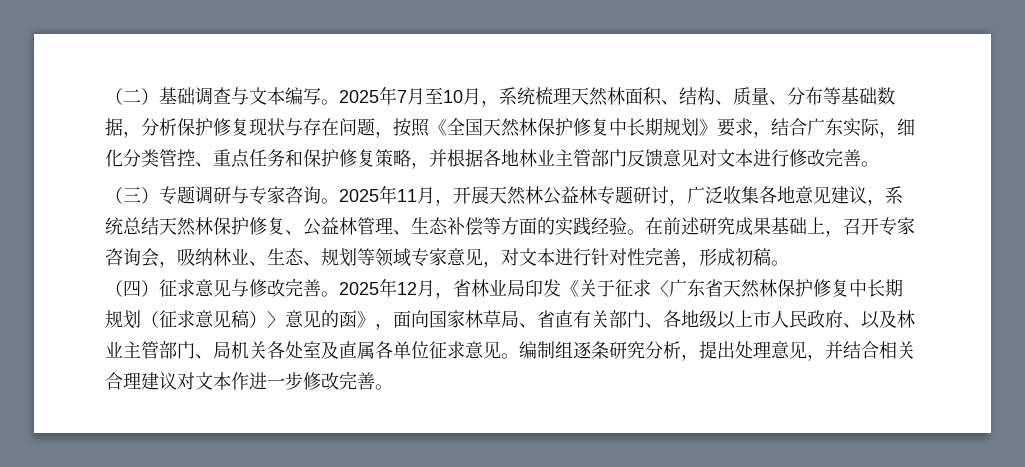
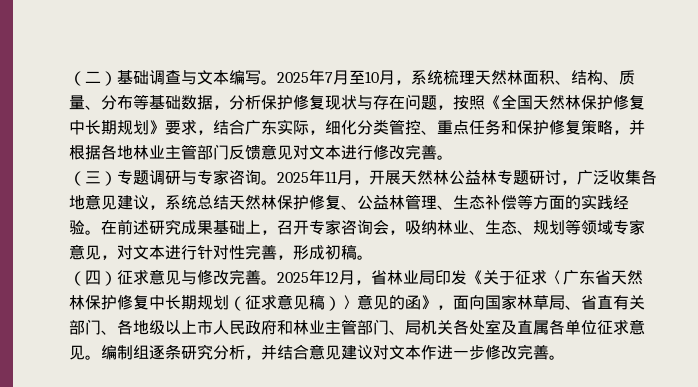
- 2025年12月，省林业局印发《关于征求〈广东省天然林保护修复中长期规划（征求意见稿）〉意见的函》，面向国家林草局、省直有关部门、各地级以上市人民政府、以及林业主管部门、局机关各处室及直属各单位征求意见。
+ 2025年12月，省林业局印发《关于征求〈广东省天然林保护修复中长期规划（征求意见稿）〉意见的函》，面向国家林草局、省直有关部门、各地级以上市人民政府和林业主管部门、局机关各处室及直属各单位征求意见。
- 编制组逐条研究分析，提出处理意见，并结合相关合理建议对文本作进一步修改完善。
+ 编制组逐条研究分析，并结合意见建议对文本作进一步修改完善。

